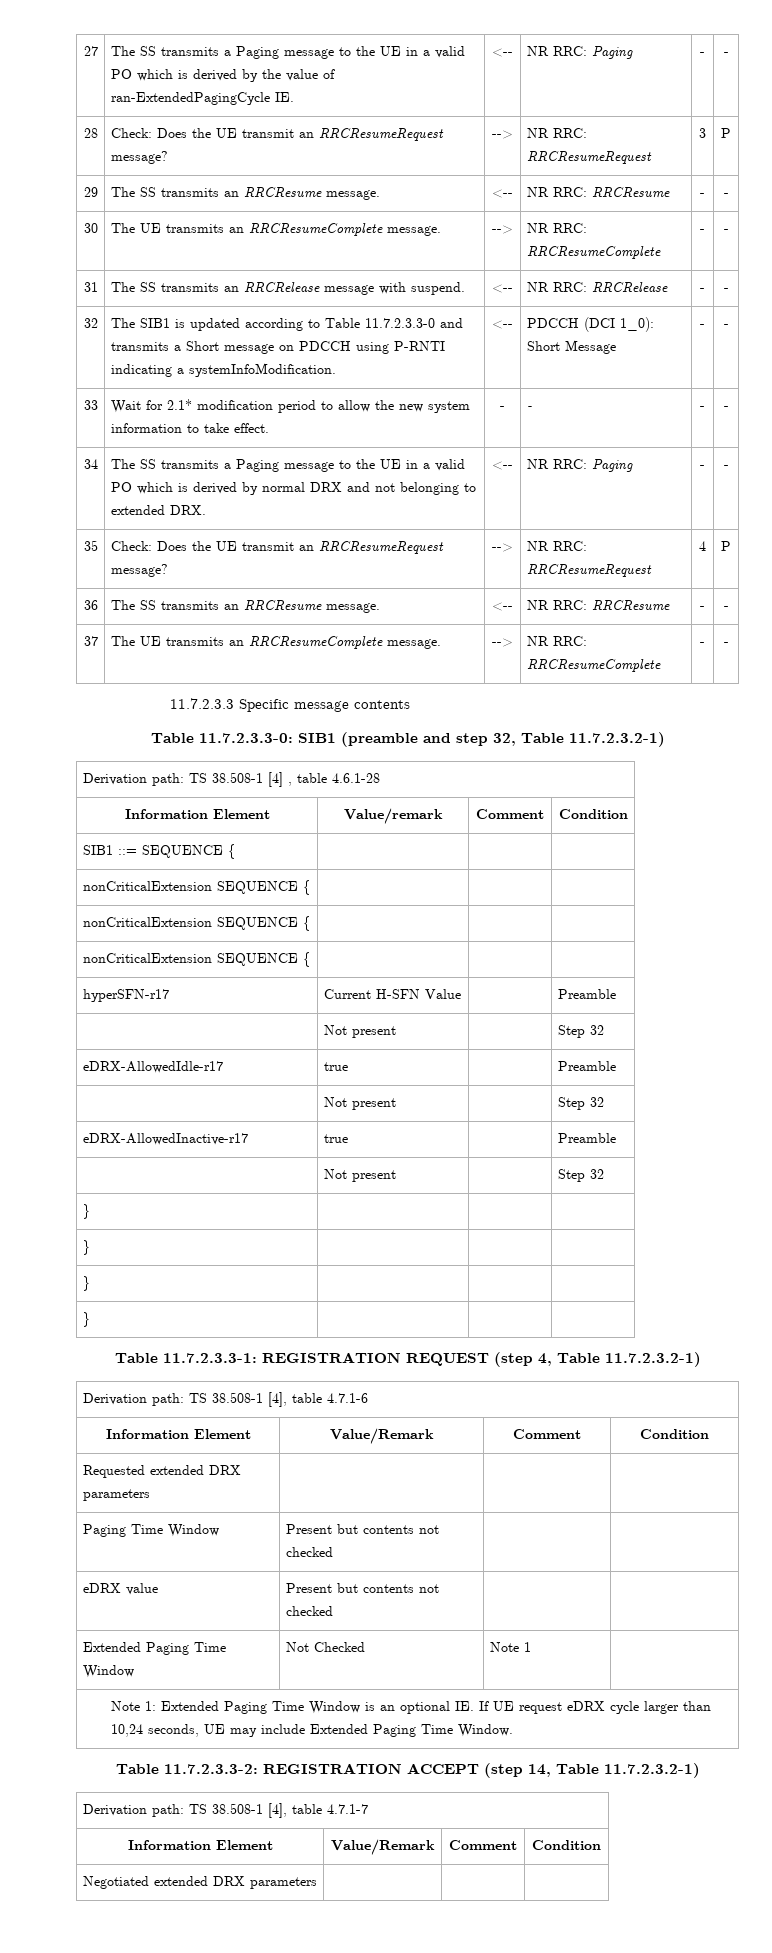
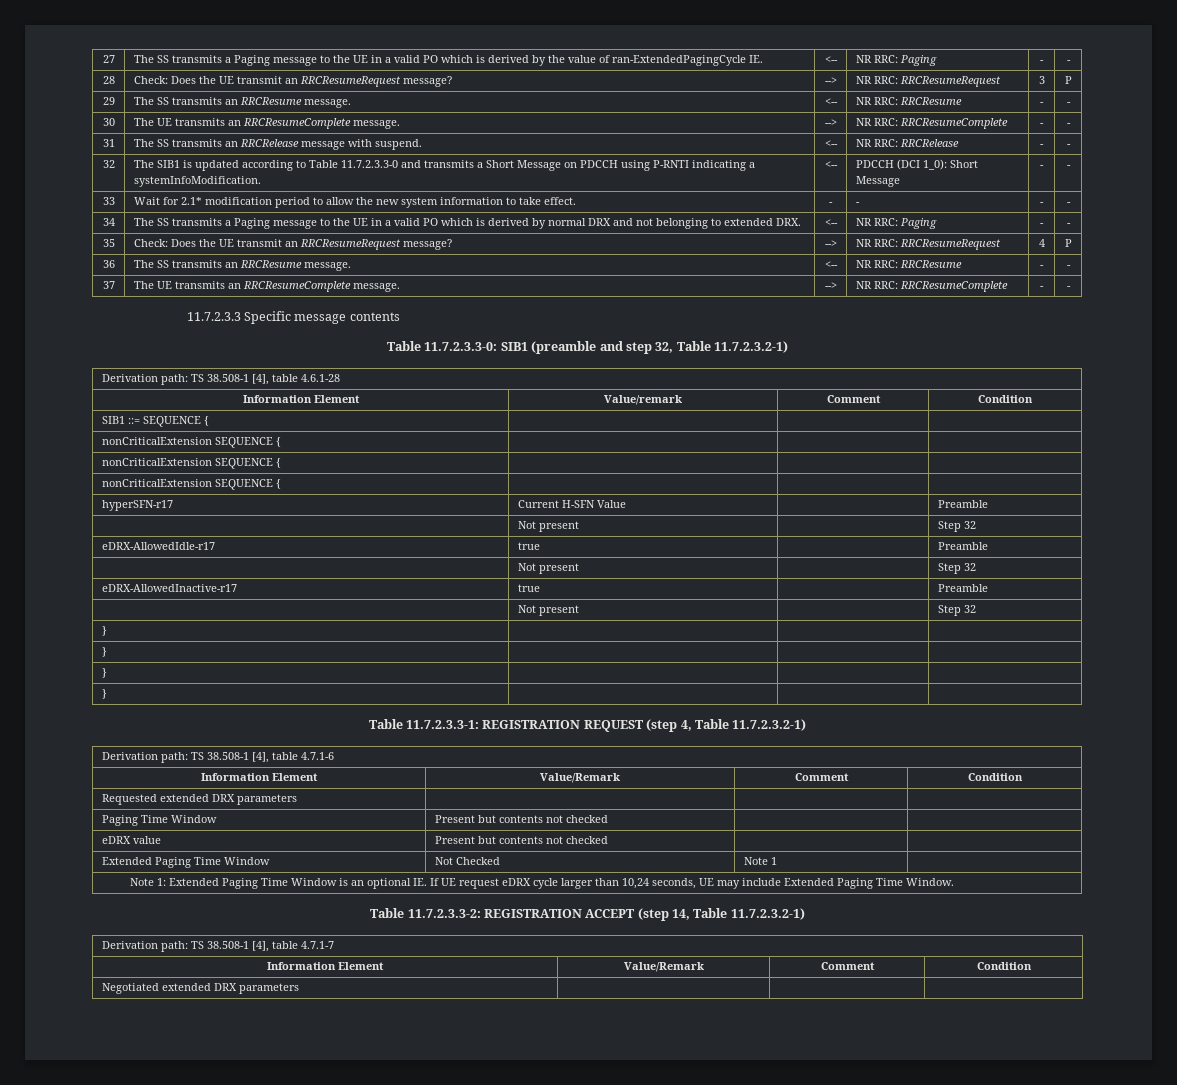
- 32 | The SIB1 is updated according to Table 11.7.2.3.3-0 and transmits a Short message on PDCCH using P-RNTI indicating a systemInfoModification. | <-- | PDCCH (DCI 1_0): Short Message | - | -
+ 32 | The SIB1 is updated according to Table 11.7.2.3.3-0 and transmits a Short Message on PDCCH using P-RNTI indicating a systemInfoModification. | <-- | PDCCH (DCI 1_0): Short Message | - | -
- Derivation path: TS 38.508-1 [4] , table 4.6.1-28
+ Derivation path: TS 38.508-1 [4], table 4.6.1-28

